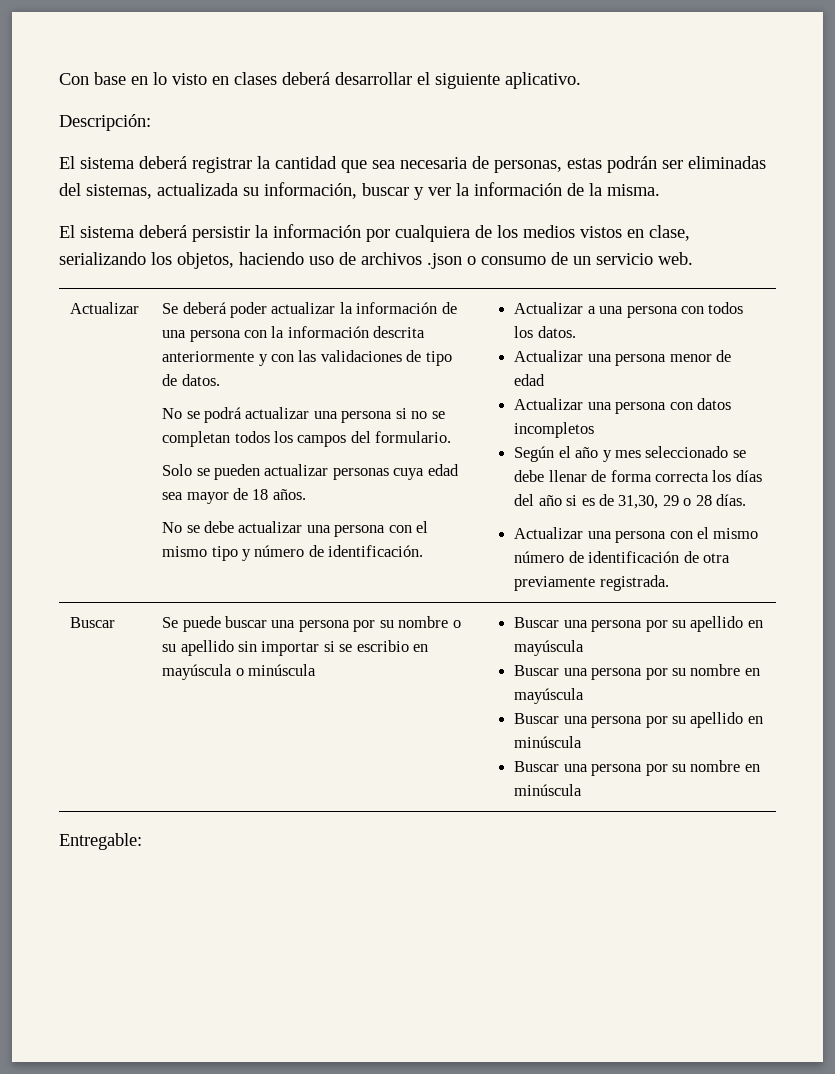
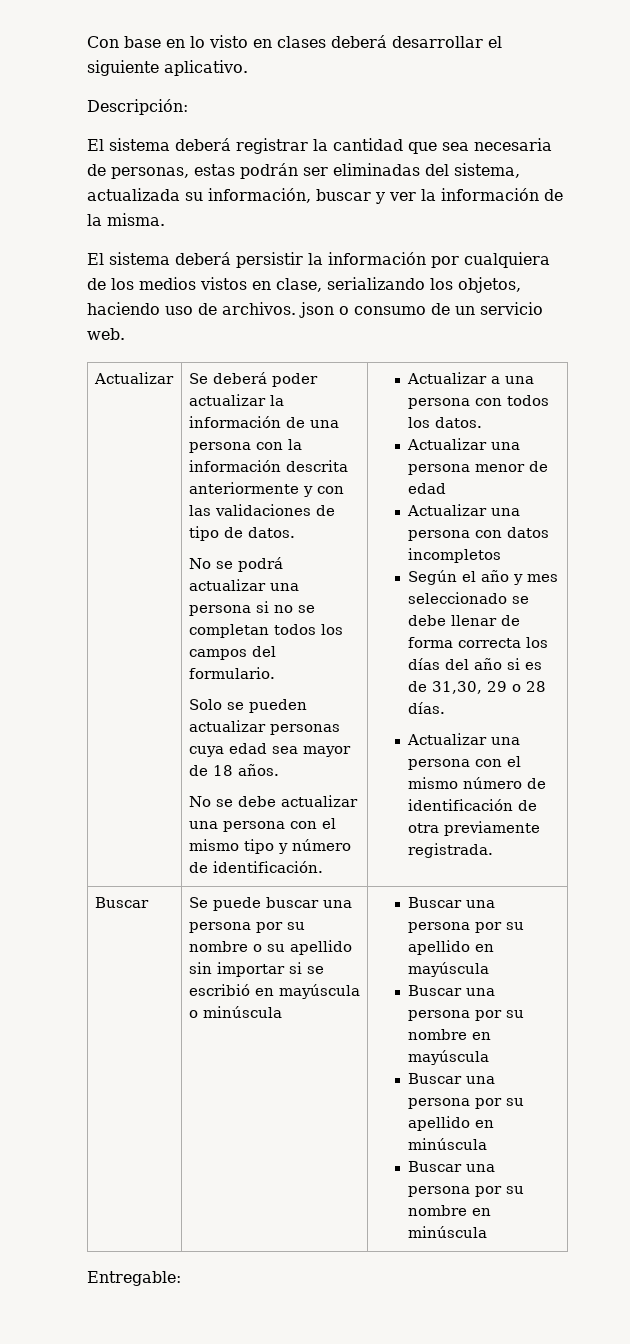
- El sistema deberá registrar la cantidad que sea necesaria de personas, estas podrán ser eliminadas del sistemas, actualizada su información, buscar y ver la información de la misma.
+ El sistema deberá registrar la cantidad que sea necesaria de personas, estas podrán ser eliminadas del sistema, actualizada su información, buscar y ver la información de la misma.
- El sistema deberá persistir la información por cualquiera de los medios vistos en clase, serializando los objetos, haciendo uso de archivos .json o consumo de un servicio web.
+ El sistema deberá persistir la información por cualquiera de los medios vistos en clase, serializando los objetos, haciendo uso de archivos. json o consumo de un servicio web.
- Se puede buscar una persona por su nombre o su apellido sin importar si se escribio en mayúscula o minúscula
+ Se puede buscar una persona por su nombre o su apellido sin importar si se escribió en mayúscula o minúscula

